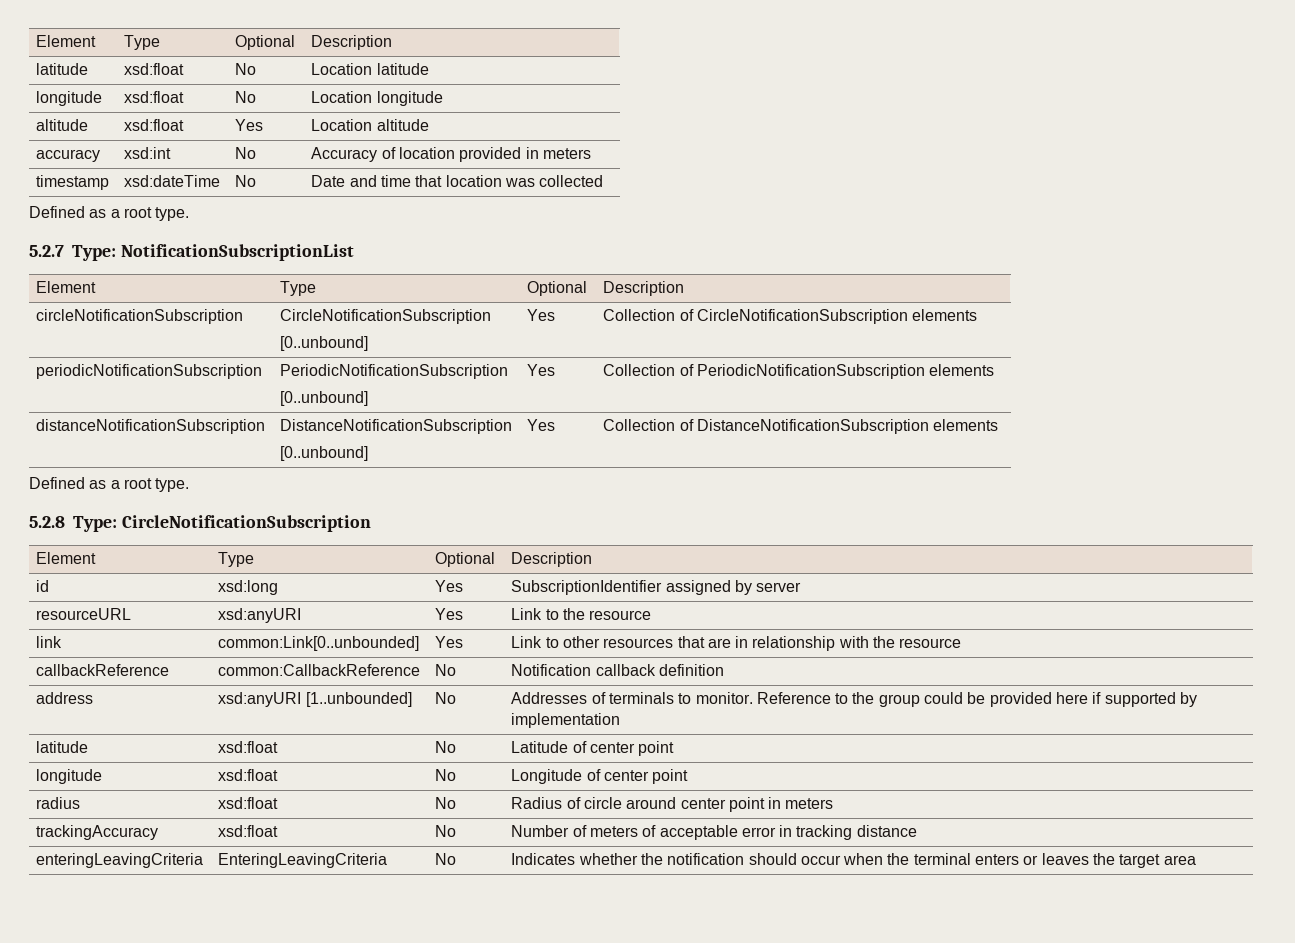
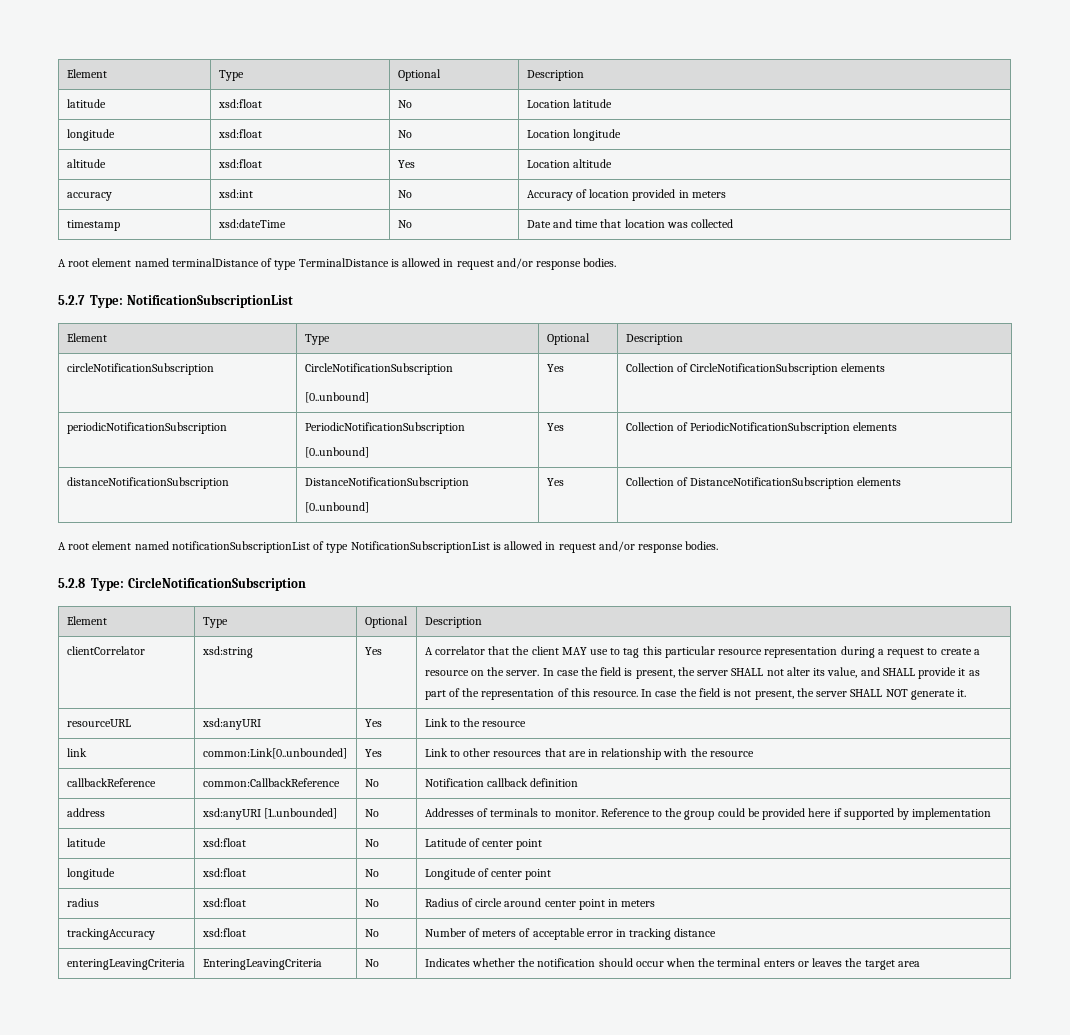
  timestamp | xsd:dateTime | No | Date and time that location was collected
- Defined as a root type.
+ A root element named terminalDistance of type TerminalDistance is allowed in request and/or response bodies.
  distanceNotificationSubscription | DistanceNotificationSubscription
  [0..unbound] | Yes | Collection of DistanceNotificationSubscription elements
- Defined as a root type.
+ A root element named notificationSubscriptionList of type NotificationSubscriptionList is allowed in request and/or response bodies.
- id | xsd:long | Yes | SubscriptionIdentifier assigned by server
+ clientCorrelator | xsd:string | Yes | A correlator that the client MAY use to tag this particular resource representation during a request to create a resource on the server. In case the field is present, the server SHALL not alter its value, and SHALL provide it as part of the representation of this resource. In case the field is not present, the server SHALL NOT generate it.

